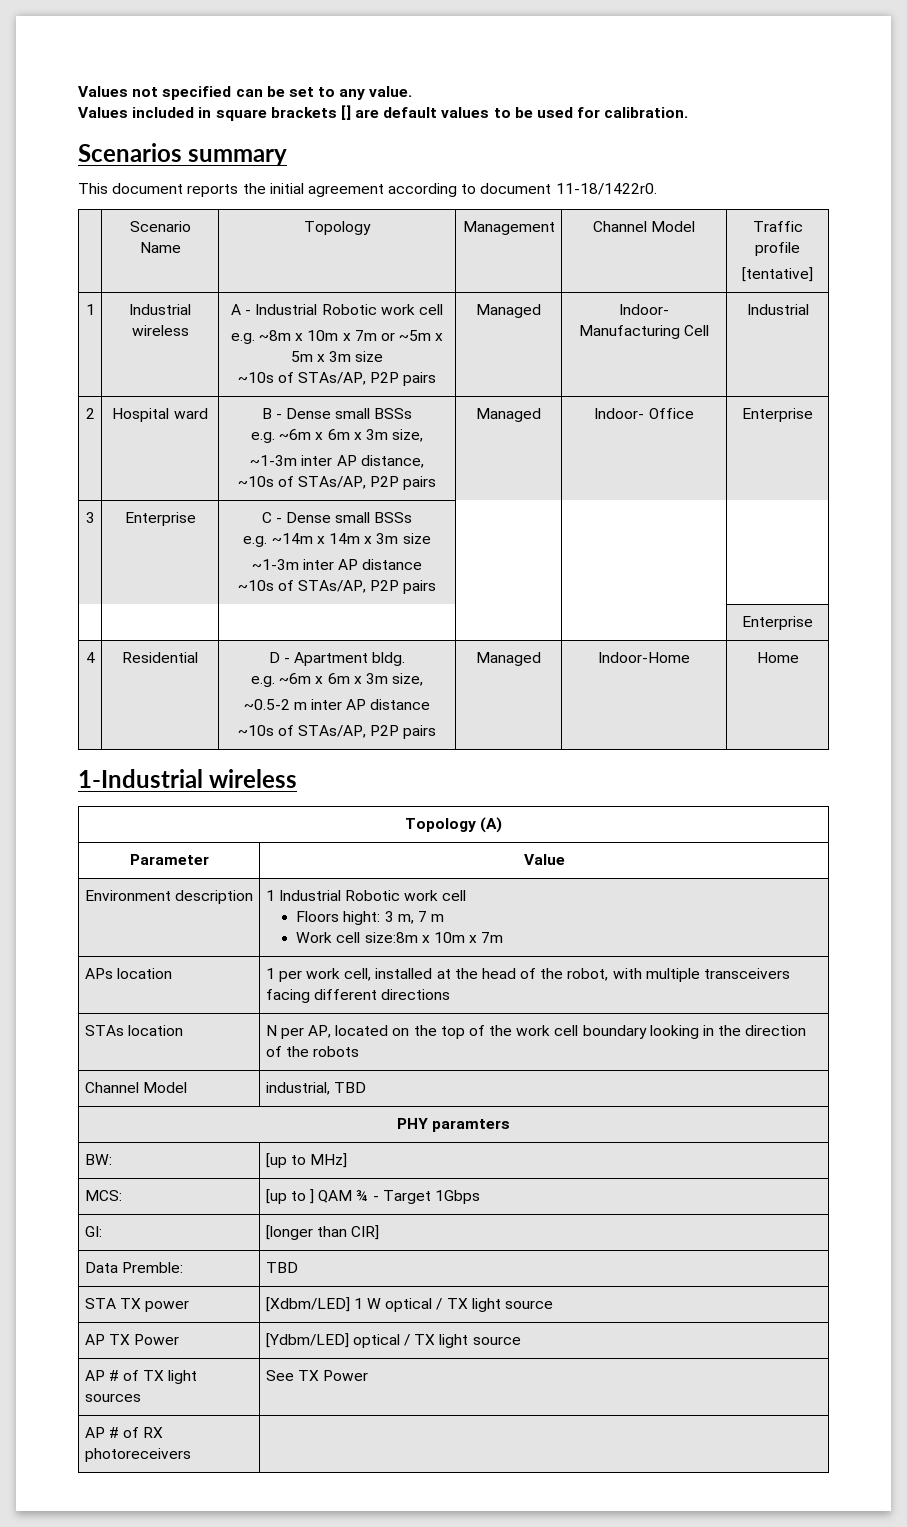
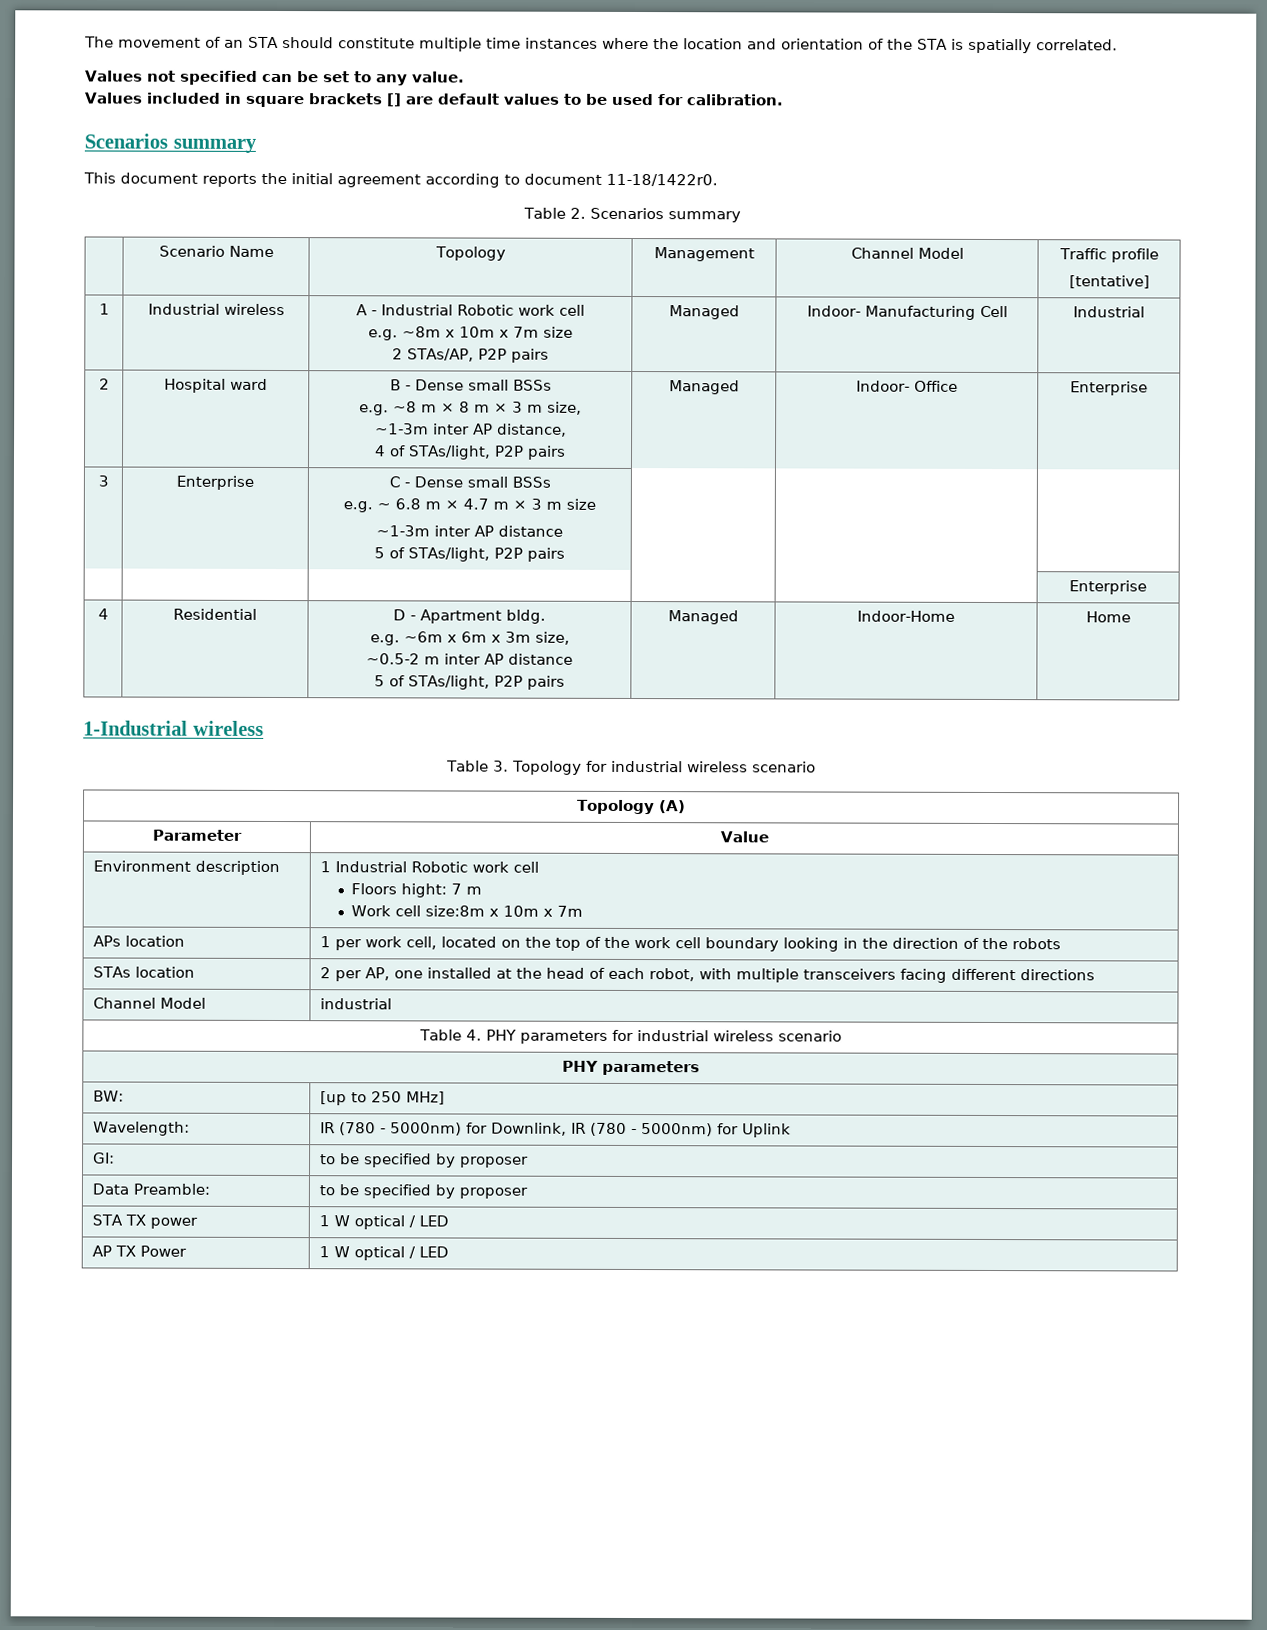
+ The movement of an STA should constitute multiple time instances where the location and orientation of the STA is spatially correlated.
+ Table 2. Scenarios summary
  1 | Industrial wireless | A - Industrial Robotic work cell
- e.g. ~8m x 10m x 7m or ~5m x 5m x 3m size
- ~10s of STAs/AP, P2P pairs | Managed | Indoor- Manufacturing Cell | Industrial
+ e.g. ~8m x 10m x 7m size
+ 2 STAs/AP, P2P pairs | Managed | Indoor- Manufacturing Cell | Industrial
  2 | Hospital ward | B - Dense small BSSs
- e.g. ~6m x 6m x 3m size,
+ e.g. ~8 m × 8 m × 3 m size,
  ~1-3m inter AP distance,
- ~10s of STAs/AP, P2P pairs | Managed | Indoor- Office | Enterprise
+ 4 of STAs/light, P2P pairs | Managed | Indoor- Office | Enterprise
  3 | Enterprise | C - Dense small BSSs
- e.g. ~14m x 14m x 3m size
+ e.g. ~ 6.8 m × 4.7 m × 3 m size
  ~1-3m inter AP distance
- ~10s of STAs/AP, P2P pairs | | |
+ 5 of STAs/light, P2P pairs | | |
  4 | Residential | D - Apartment bldg.
  e.g. ~6m x 6m x 3m size,
  ~0.5-2 m inter AP distance
- ~10s of STAs/AP, P2P pairs | Managed | Indoor-Home | Home
+ 5 of STAs/light, P2P pairs | Managed | Indoor-Home | Home
+ Table 3. Topology for industrial wireless scenario
  Environment description | 1 Industrial Robotic work cell
- Floors hight: 3 m, 7 m
+ Floors hight: 7 m
- APs location | 1 per work cell, installed at the head of the robot, with multiple transceivers facing different directions
- STAs location | N per AP, located on the top of the work cell boundary looking in the direction of the robots
+ APs location | 1 per work cell, located on the top of the work cell boundary looking in the direction of the robots
- Channel Model | industrial, TBD
- PHY paramters
+ STAs location | 2 per AP, one installed at the head of each robot, with multiple transceivers facing different directions
+ Channel Model | industrial
+ Table 4. PHY parameters for industrial wireless scenario
+ PHY parameters
- BW: | [up to MHz]
+ BW: | [up to 250 MHz]
- MCS: | [up to ] QAM ¾ - Target 1Gbps
- GI: | [longer than CIR]
- Data Premble: | TBD
+ Wavelength: | IR (780 - 5000nm) for Downlink, IR (780 - 5000nm) for Uplink
+ GI: | to be specified by proposer
+ Data Preamble: | to be specified by proposer
- STA TX power | [Xdbm/LED] 1 W optical / TX light source
+ STA TX power | 1 W optical / LED
- AP TX Power | [Ydbm/LED] optical / TX light source
- AP # of TX light sources | See TX Power
- AP # of RX photoreceivers |
+ AP TX Power | 1 W optical / LED

